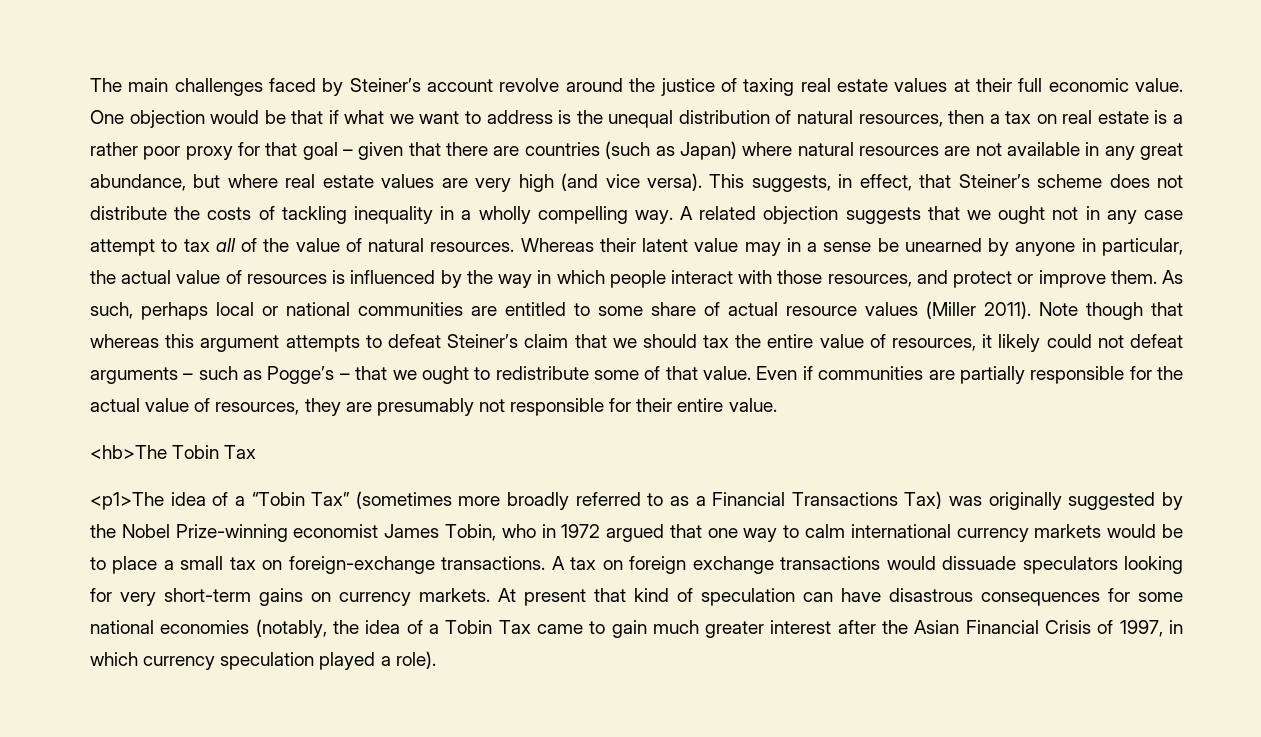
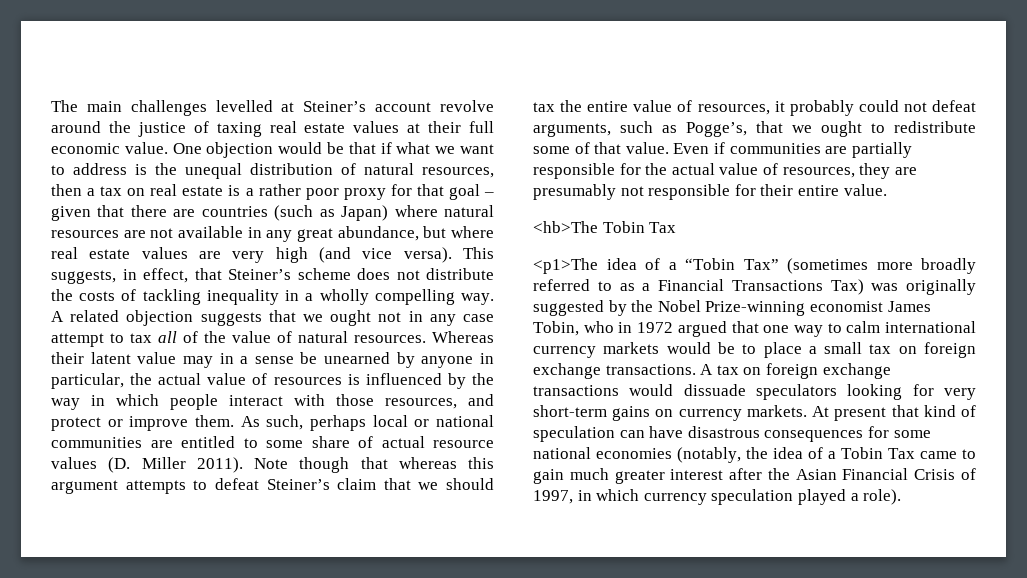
- The main challenges faced by Steiner’s account revolve around the justice of taxing real estate values at their full economic value.
+ The main challenges levelled at Steiner’s account revolve around the justice of taxing real estate values at their full economic value.
- As such, perhaps local or national communities are entitled to some share of actual resource values (Miller 2011).
+ As such, perhaps local or national communities are entitled to some share of actual resource values (D. Miller 2011).
- Note though that whereas this argument attempts to defeat Steiner’s claim that we should tax the entire value of resources, it likely could not defeat arguments – such as Pogge’s – that we ought to redistribute some of that value.
+ Note though that whereas this argument attempts to defeat Steiner’s claim that we should tax the entire value of resources, it probably could not defeat arguments, such as Pogge’s, that we ought to redistribute some of that value.
- <p1>The idea of a “Tobin Tax” (sometimes more broadly referred to as a Financial Transactions Tax) was originally suggested by the Nobel Prize-winning economist James Tobin, who in 1972 argued that one way to calm international currency markets would be to place a small tax on foreign-exchange transactions.
+ <p1>The idea of a “Tobin Tax” (sometimes more broadly referred to as a Financial Transactions Tax) was originally suggested by the Nobel Prize-winning economist James Tobin, who in 1972 argued that one way to calm international currency markets would be to place a small tax on foreign exchange transactions.

